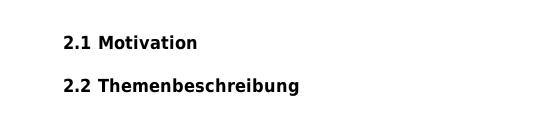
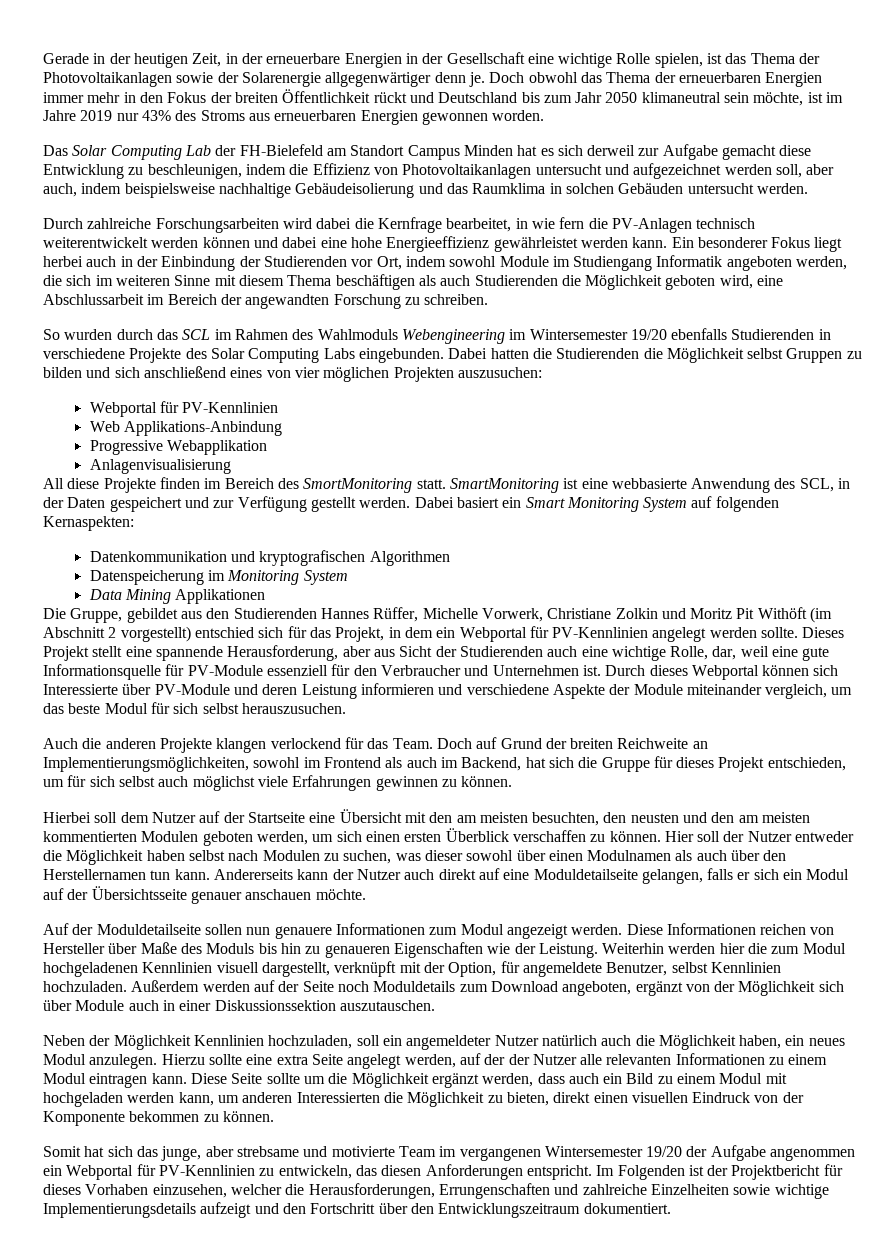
- 2.1 Motivation
- 2.2 Themenbeschreibung
+ Gerade in der heutigen Zeit, in der erneuerbare Energien in der Gesellschaft eine wichtige Rolle spielen, ist das Thema der Photovoltaikanlagen sowie der Solarenergie allgegenwärtiger denn je. Doch obwohl das Thema der erneuerbaren Energien immer mehr in den Fokus der breiten Öffentlichkeit rückt und Deutschland bis zum Jahr 2050 klimaneutral sein möchte, ist im Jahre 2019 nur 43% des Stroms aus erneuerbaren Energien gewonnen worden.
+ Das Solar Computing Lab der FH-Bielefeld am Standort Campus Minden hat es sich derweil zur Aufgabe gemacht diese Entwicklung zu beschleunigen, indem die Effizienz von Photovoltaikanlagen untersucht und aufgezeichnet werden soll, aber auch, indem beispielsweise nachhaltige Gebäudeisolierung und das Raumklima in solchen Gebäuden untersucht werden.
+ Durch zahlreiche Forschungsarbeiten wird dabei die Kernfrage bearbeitet, in wie fern die PV-Anlagen technisch weiterentwickelt werden können und dabei eine hohe Energieeffizienz gewährleistet werden kann. Ein besonderer Fokus liegt herbei auch in der Einbindung der Studierenden vor Ort, indem sowohl Module im Studiengang Informatik angeboten werden, die sich im weiteren Sinne mit diesem Thema beschäftigen als auch Studierenden die Möglichkeit geboten wird, eine Abschlussarbeit im Bereich der angewandten Forschung zu schreiben.
+ So wurden durch das SCL im Rahmen des Wahlmoduls Webengineering im Wintersemester 19/20 ebenfalls Studierenden in verschiedene Projekte des Solar Computing Labs eingebunden. Dabei hatten die Studierenden die Möglichkeit selbst Gruppen zu bilden und sich anschließend eines von vier möglichen Projekten auszusuchen:
+ Webportal für PV-Kennlinien
+ Web Applikations-Anbindung
+ Progressive Webapplikation
+ Anlagenvisualisierung
+ All diese Projekte finden im Bereich des SmortMonitoring statt. SmartMonitoring ist eine webbasierte Anwendung des SCL, in der Daten gespeichert und zur Verfügung gestellt werden. Dabei basiert ein Smart Monitoring System auf folgenden Kernaspekten:
+ Datenkommunikation und kryptografischen Algorithmen
+ Datenspeicherung im Monitoring System
+ Data Mining Applikationen
+ Die Gruppe, gebildet aus den Studierenden Hannes Rüffer, Michelle Vorwerk, Christiane Zolkin und Moritz Pit Withöft (im Abschnitt 2 vorgestellt) entschied sich für das Projekt, in dem ein Webportal für PV-Kennlinien angelegt werden sollte. Dieses Projekt stellt eine spannende Herausforderung, aber aus Sicht der Studierenden auch eine wichtige Rolle, dar, weil eine gute Informationsquelle für PV-Module essenziell für den Verbraucher und Unternehmen ist. Durch dieses Webportal können sich Interessierte über PV-Module und deren Leistung informieren und verschiedene Aspekte der Module miteinander vergleich, um das beste Modul für sich selbst herauszusuchen.
+ Auch die anderen Projekte klangen verlockend für das Team. Doch auf Grund der breiten Reichweite an Implementierungsmöglichkeiten, sowohl im Frontend als auch im Backend, hat sich die Gruppe für dieses Projekt entschieden, um für sich selbst auch möglichst viele Erfahrungen gewinnen zu können.
+ Hierbei soll dem Nutzer auf der Startseite eine Übersicht mit den am meisten besuchten, den neusten und den am meisten kommentierten Modulen geboten werden, um sich einen ersten Überblick verschaffen zu können. Hier soll der Nutzer entweder die Möglichkeit haben selbst nach Modulen zu suchen, was dieser sowohl über einen Modulnamen als auch über den Herstellernamen tun kann. Andererseits kann der Nutzer auch direkt auf eine Moduldetailseite gelangen, falls er sich ein Modul auf der Übersichtsseite genauer anschauen möchte.
+ Auf der Moduldetailseite sollen nun genauere Informationen zum Modul angezeigt werden. Diese Informationen reichen von Hersteller über Maße des Moduls bis hin zu genaueren Eigenschaften wie der Leistung. Weiterhin werden hier die zum Modul hochgeladenen Kennlinien visuell dargestellt, verknüpft mit der Option, für angemeldete Benutzer, selbst Kennlinien hochzuladen. Außerdem werden auf der Seite noch Moduldetails zum Download angeboten, ergänzt von der Möglichkeit sich über Module auch in einer Diskussionssektion auszutauschen.
+ Neben der Möglichkeit Kennlinien hochzuladen, soll ein angemeldeter Nutzer natürlich auch die Möglichkeit haben, ein neues Modul anzulegen. Hierzu sollte eine extra Seite angelegt werden, auf der der Nutzer alle relevanten Informationen zu einem Modul eintragen kann. Diese Seite sollte um die Möglichkeit ergänzt werden, dass auch ein Bild zu einem Modul mit hochgeladen werden kann, um anderen Interessierten die Möglichkeit zu bieten, direkt einen visuellen Eindruck von der Komponente bekommen zu können.
+ Somit hat sich das junge, aber strebsame und motivierte Team im vergangenen Wintersemester 19/20 der Aufgabe angenommen ein Webportal für PV-Kennlinien zu entwickeln, das diesen Anforderungen entspricht. Im Folgenden ist der Projektbericht für dieses Vorhaben einzusehen, welcher die Herausforderungen, Errungenschaften und zahlreiche Einzelheiten sowie wichtige Implementierungsdetails aufzeigt und den Fortschritt über den Entwicklungszeitraum dokumentiert.

